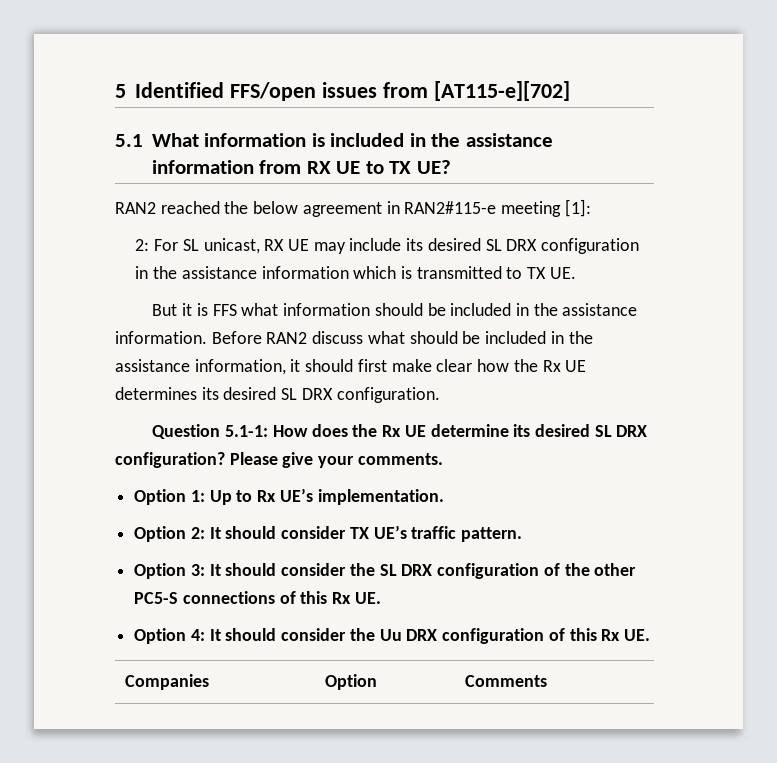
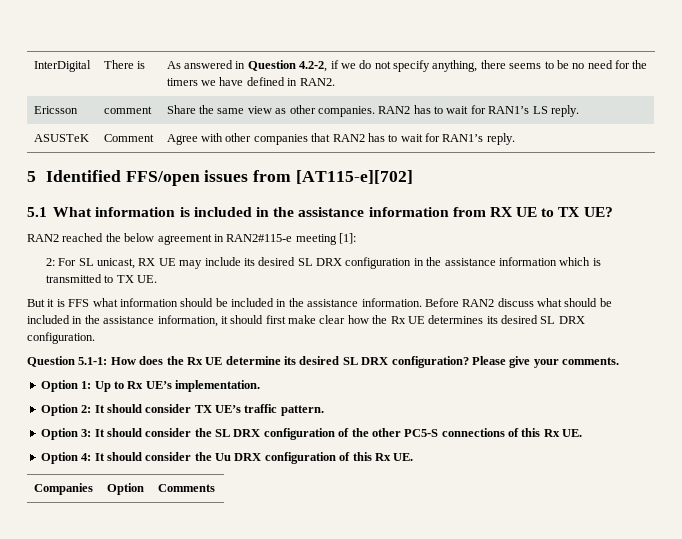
+ InterDigital | There is | As answered in Question 4.2-2, if we do not specify anything, there seems to be no need for the timers we have defined in RAN2.
+ Ericsson | comment | Share the same view as other companies. RAN2 has to wait for RAN1’s LS reply.
+ ASUSTeK | Comment | Agree with other companies that RAN2 has to wait for RAN1’s reply.

